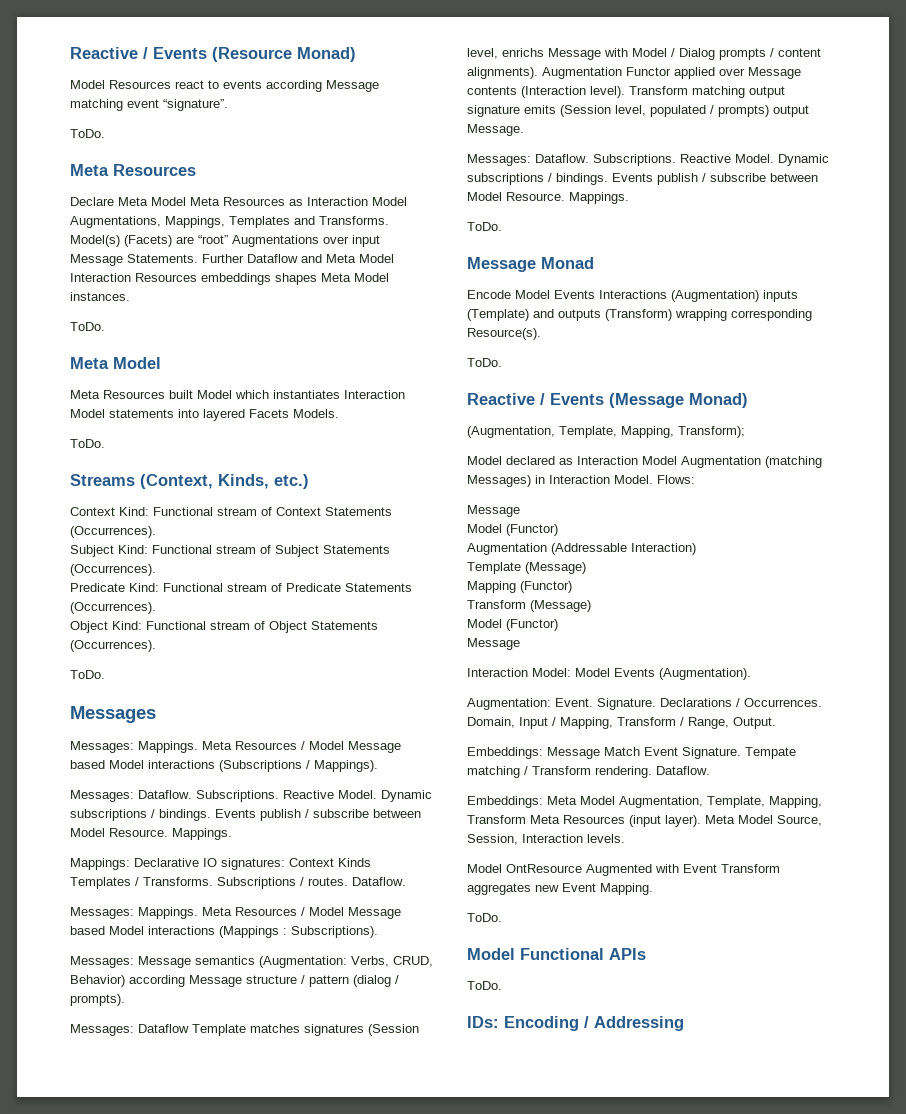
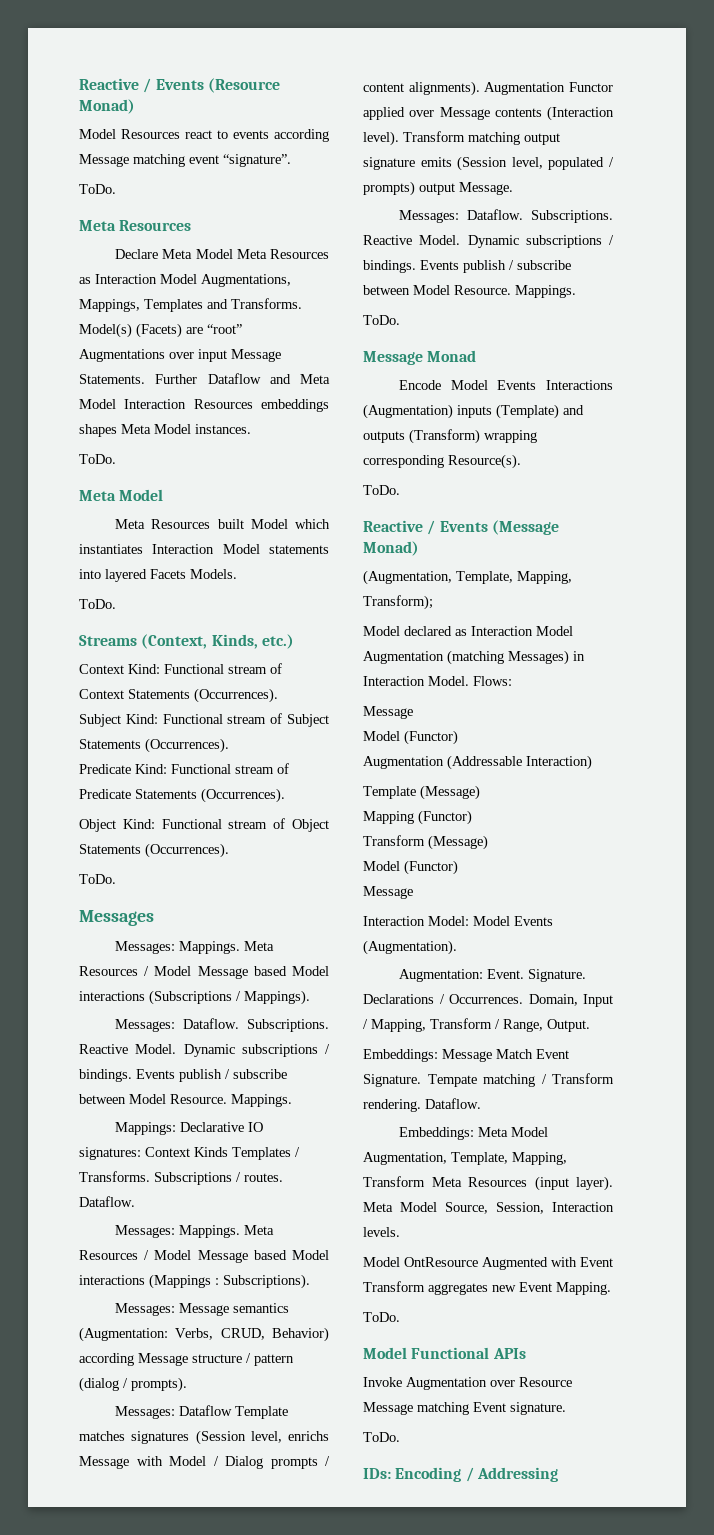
+ Invoke Augmentation over Resource Message matching Event signature.

